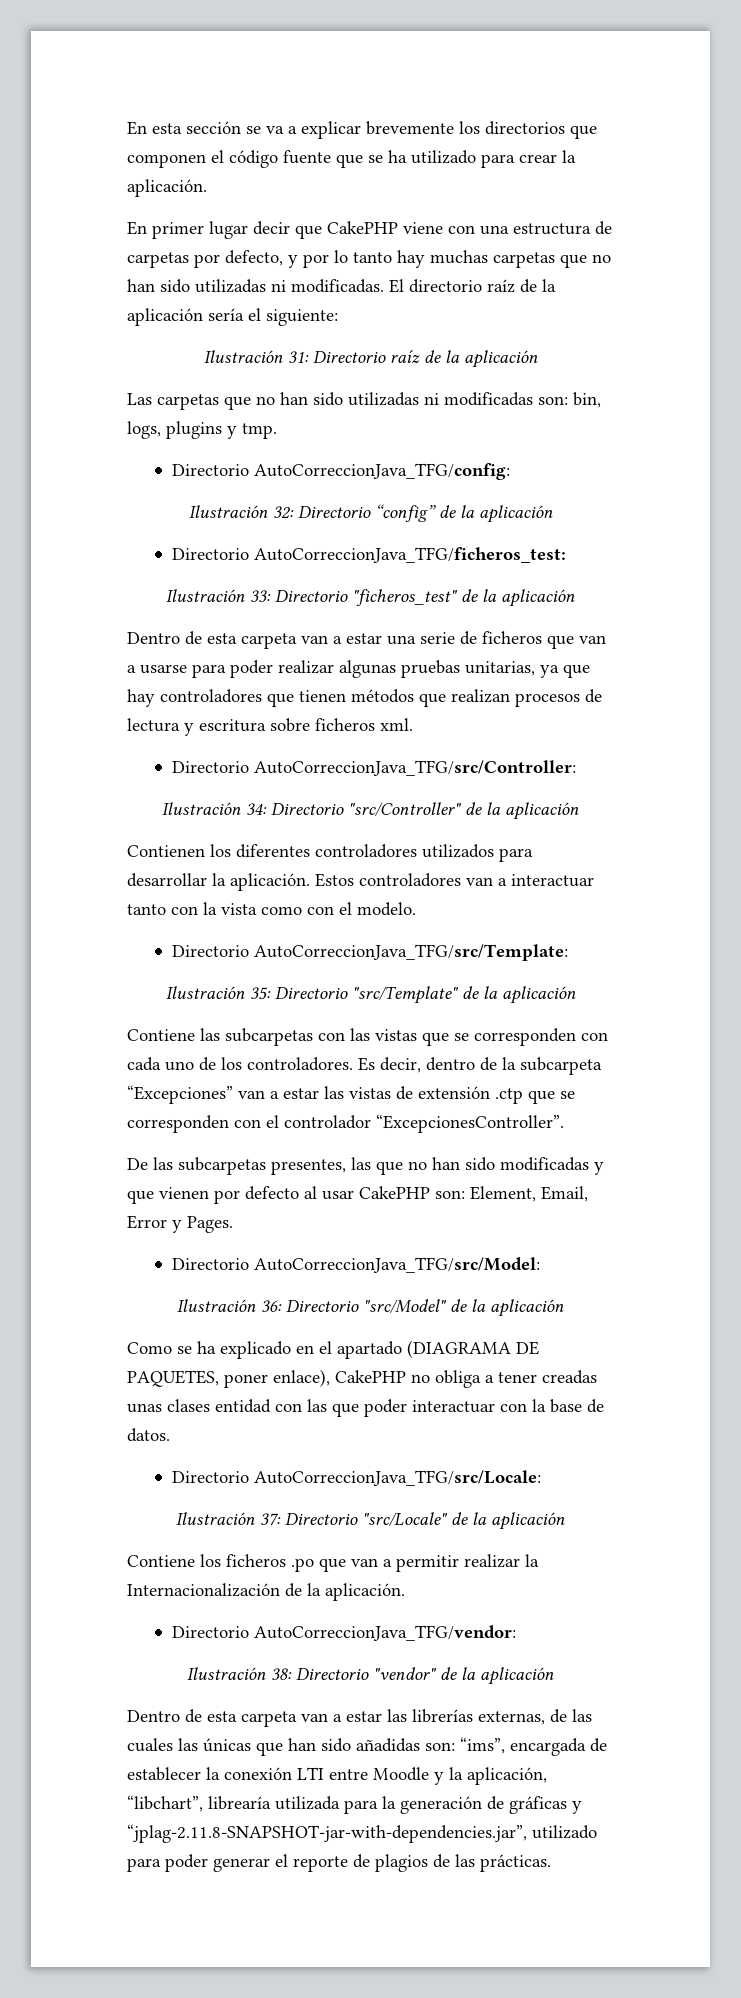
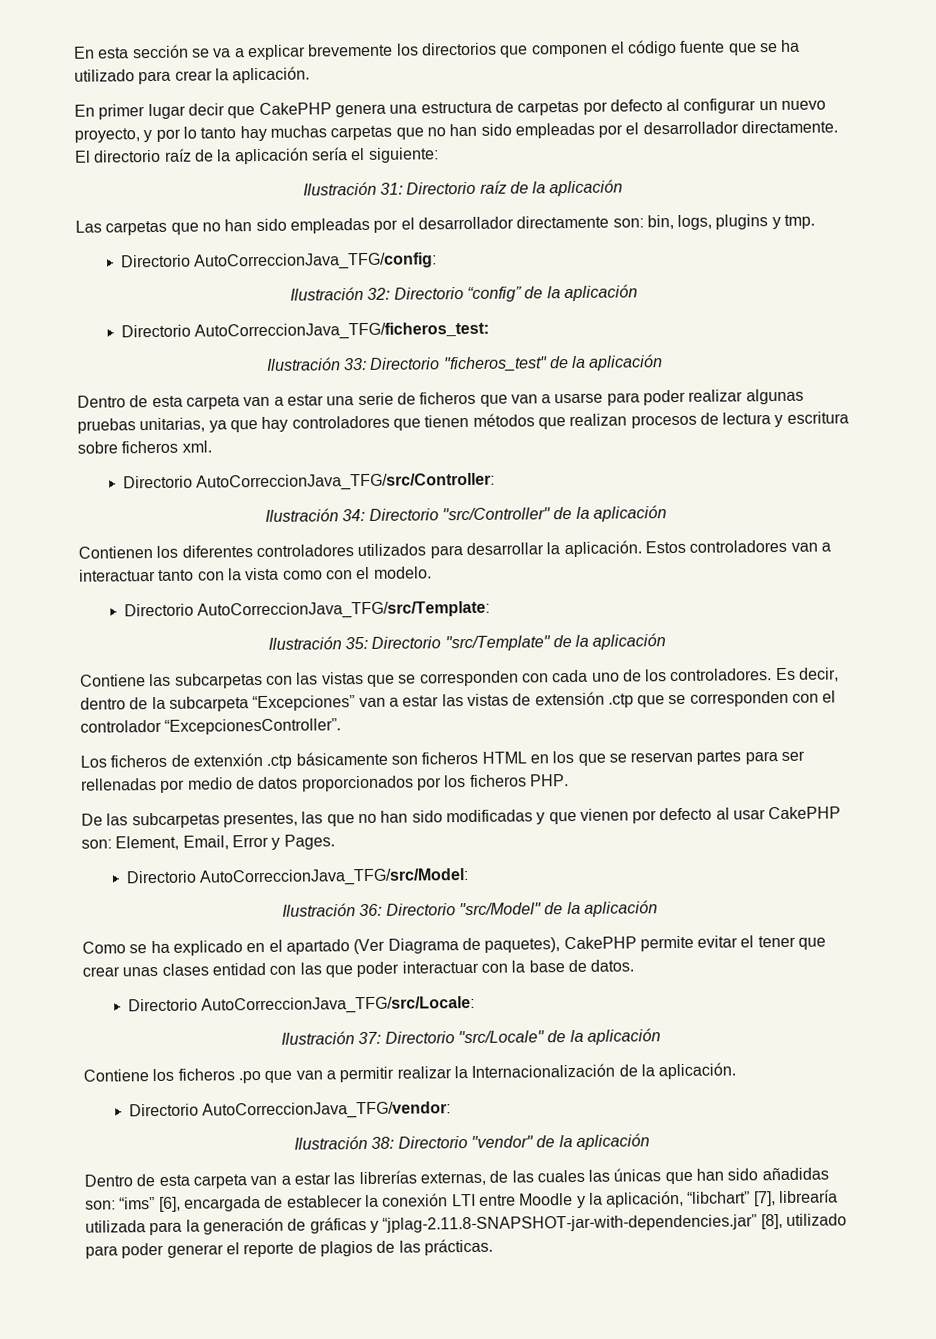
- En primer lugar decir que CakePHP viene con una estructura de carpetas por defecto, y por lo tanto hay muchas carpetas que no han sido utilizadas ni modificadas.
+ En primer lugar decir que CakePHP genera una estructura de carpetas por defecto al configurar un nuevo proyecto, y por lo tanto hay muchas carpetas que no han sido empleadas por el desarrollador directamente.
- Las carpetas que no han sido utilizadas ni modificadas son: bin, logs, plugins y tmp.
+ Las carpetas que no han sido empleadas por el desarrollador directamente son: bin, logs, plugins y tmp.
+ Los ficheros de extenxión .ctp básicamente son ficheros HTML en los que se reservan partes para ser rellenadas por medio de datos proporcionados por los ficheros PHP.
- Como se ha explicado en el apartado (DIAGRAMA DE PAQUETES, poner enlace), CakePHP no obliga a tener creadas unas clases entidad con las que poder interactuar con la base de datos.
+ Como se ha explicado en el apartado (Ver Diagrama de paquetes), CakePHP permite evitar el tener que crear unas clases entidad con las que poder interactuar con la base de datos.
- Dentro de esta carpeta van a estar las librerías externas, de las cuales las únicas que han sido añadidas son: “ims”, encargada de establecer la conexión LTI entre Moodle y la aplicación, “libchart”, librearía utilizada para la generación de gráficas y “jplag-2.11.8-SNAPSHOT-jar-with-dependencies.jar”, utilizado para poder generar el reporte de plagios de las prácticas.
+ Dentro de esta carpeta van a estar las librerías externas, de las cuales las únicas que han sido añadidas son: “ims” [6], encargada de establecer la conexión LTI entre Moodle y la aplicación, “libchart” [7], librearía utilizada para la generación de gráficas y “jplag-2.11.8-SNAPSHOT-jar-with-dependencies.jar” [8], utilizado para poder generar el reporte de plagios de las prácticas.

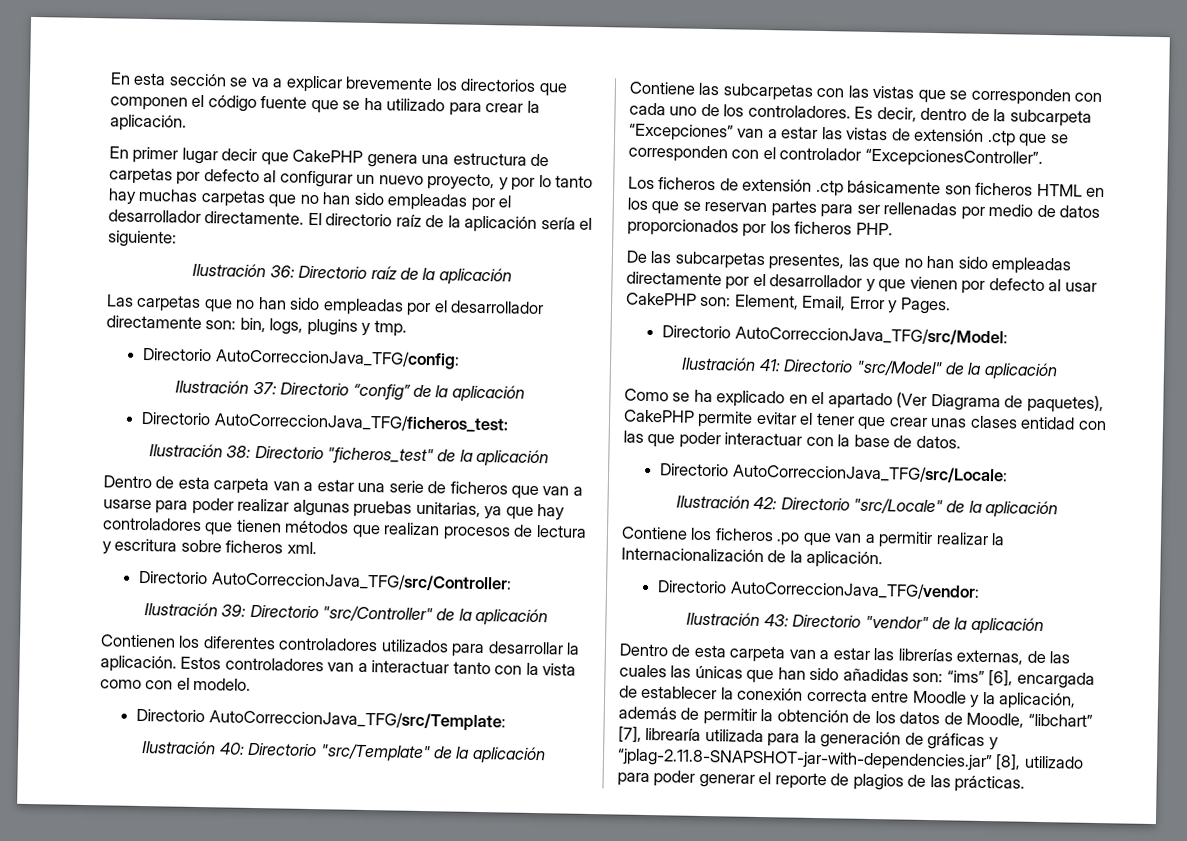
- Ilustración 31: Directorio raíz de la aplicación
+ Ilustración 36: Directorio raíz de la aplicación
- Ilustración 32: Directorio “config” de la aplicación
+ Ilustración 37: Directorio “config” de la aplicación
- Ilustración 33: Directorio "ficheros_test" de la aplicación
+ Ilustración 38: Directorio "ficheros_test" de la aplicación
- Ilustración 34: Directorio "src/Controller" de la aplicación
+ Ilustración 39: Directorio "src/Controller" de la aplicación
- Ilustración 35: Directorio "src/Template" de la aplicación
+ Ilustración 40: Directorio "src/Template" de la aplicación
- Los ficheros de extenxión .ctp básicamente son ficheros HTML en los que se reservan partes para ser rellenadas por medio de datos proporcionados por los ficheros PHP.
+ Los ficheros de extensión .ctp básicamente son ficheros HTML en los que se reservan partes para ser rellenadas por medio de datos proporcionados por los ficheros PHP.
- De las subcarpetas presentes, las que no han sido modificadas y que vienen por defecto al usar CakePHP son: Element, Email, Error y Pages.
+ De las subcarpetas presentes, las que no han sido empleadas directamente por el desarrollador y que vienen por defecto al usar CakePHP son: Element, Email, Error y Pages.
- Ilustración 36: Directorio "src/Model" de la aplicación
+ Ilustración 41: Directorio "src/Model" de la aplicación
- Ilustración 37: Directorio "src/Locale" de la aplicación
+ Ilustración 42: Directorio "src/Locale" de la aplicación
- Ilustración 38: Directorio "vendor" de la aplicación
+ Ilustración 43: Directorio "vendor" de la aplicación
- Dentro de esta carpeta van a estar las librerías externas, de las cuales las únicas que han sido añadidas son: “ims” [6], encargada de establecer la conexión LTI entre Moodle y la aplicación, “libchart” [7], librearía utilizada para la generación de gráficas y “jplag-2.11.8-SNAPSHOT-jar-with-dependencies.jar” [8], utilizado para poder generar el reporte de plagios de las prácticas.
+ Dentro de esta carpeta van a estar las librerías externas, de las cuales las únicas que han sido añadidas son: “ims” [6], encargada de establecer la conexión correcta entre Moodle y la aplicación, además de permitir la obtención de los datos de Moodle, “libchart” [7], librearía utilizada para la generación de gráficas y “jplag-2.11.8-SNAPSHOT-jar-with-dependencies.jar” [8], utilizado para poder generar el reporte de plagios de las prácticas.

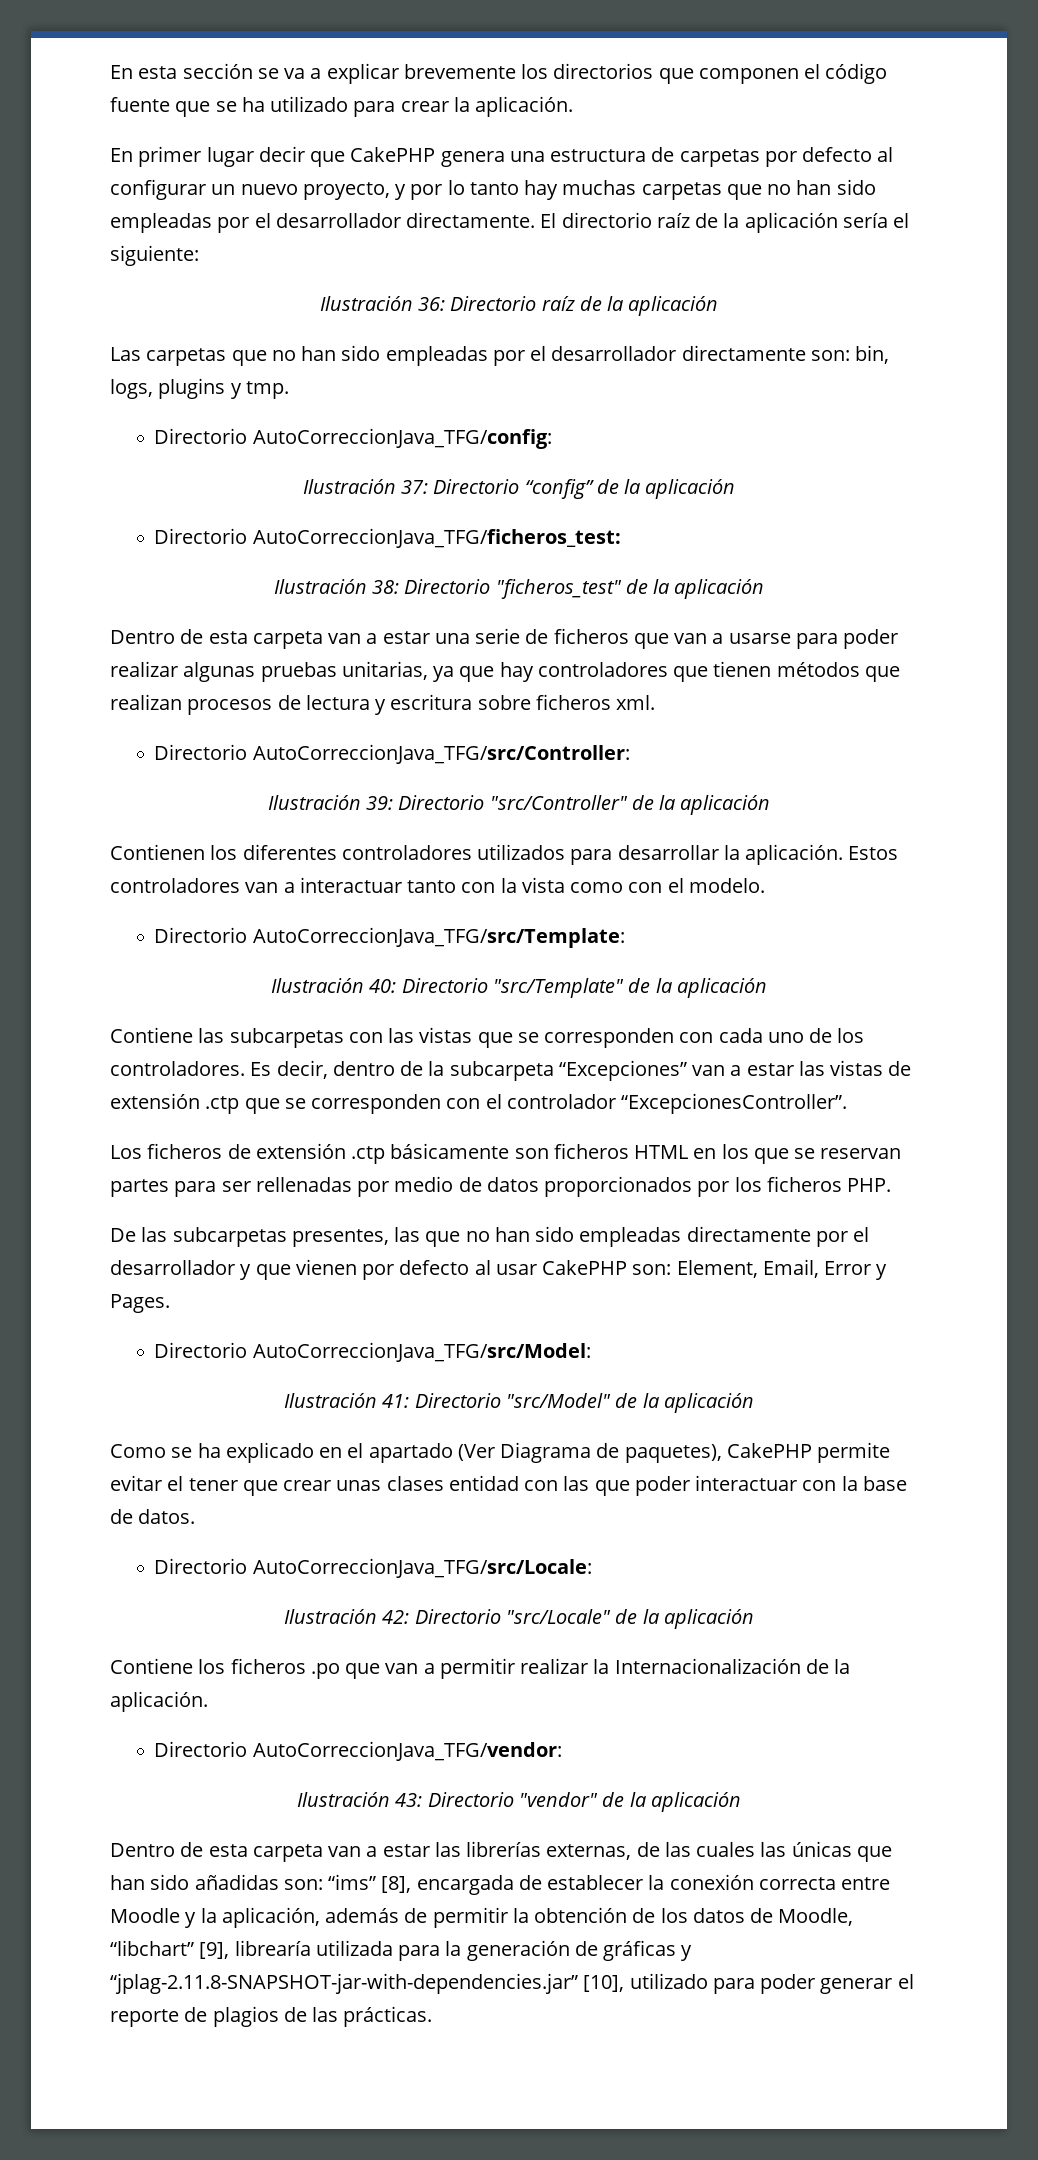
- “ims” [6], encargada de establecer la conexión correcta entre Moodle y la aplicación, además de permitir la obtención de los datos de Moodle, “libchart” [7], librearía utilizada para la generación de gráficas y “jplag-2.11.8-SNAPSHOT-jar-with-dependencies.jar” [8], utilizado para poder generar el reporte de plagios de las prácticas.
+ “ims” [8], encargada de establecer la conexión correcta entre Moodle y la aplicación, además de permitir la obtención de los datos de Moodle, “libchart” [9], librearía utilizada para la generación de gráficas y “jplag-2.11.8-SNAPSHOT-jar-with-dependencies.jar” [10], utilizado para poder generar el reporte de plagios de las prácticas.

